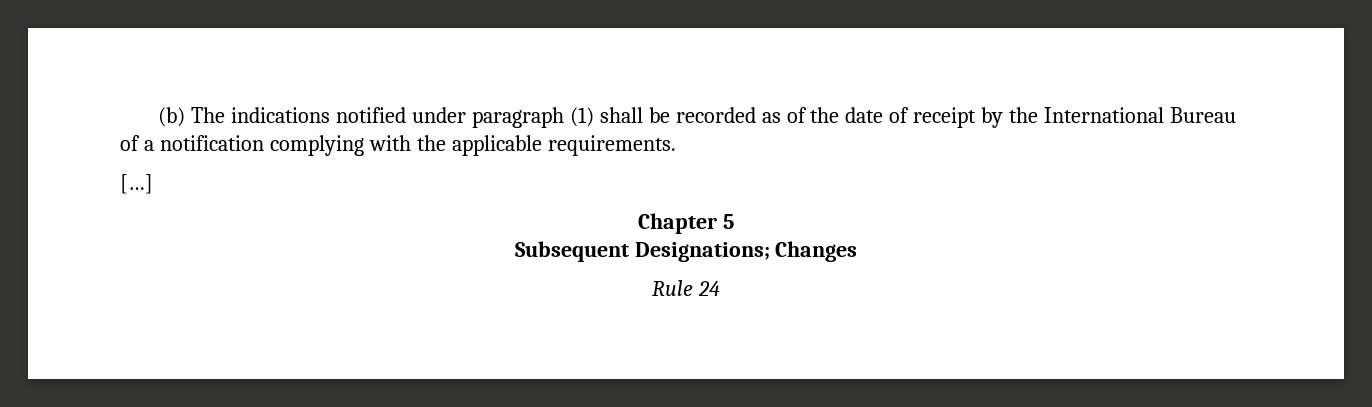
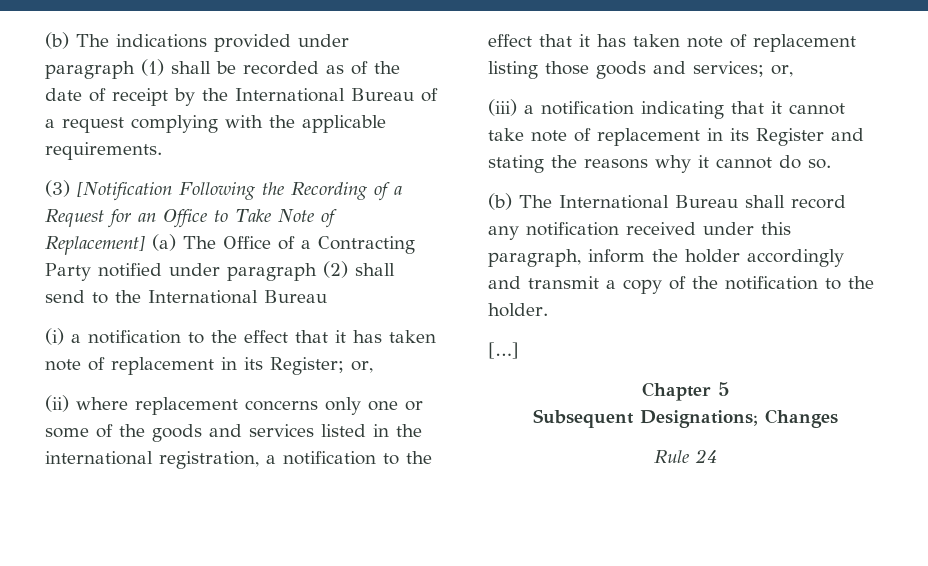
- (b) The indications notified under paragraph (1) shall be recorded as of the date of receipt by the International Bureau of a notification complying with the applicable requirements.
+ (b) The indications provided under paragraph (1) shall be recorded as of the date of receipt by the International Bureau of a request complying with the applicable requirements.
+ (3) [Notification Following the Recording of a Request for an Office to Take Note of Replacement] (a) The Office of a Contracting Party notified under paragraph (2) shall send to the International Bureau
+ (i) a notification to the effect that it has taken note of replacement in its Register; or,
+ (ii) where replacement concerns only one or some of the goods and services listed in the international registration, a notification to the effect that it has taken note of replacement listing those goods and services; or,
+ (iii) a notification indicating that it cannot take note of replacement in its Register and stating the reasons why it cannot do so.
+ (b) The International Bureau shall record any notification received under this paragraph, inform the holder accordingly and transmit a copy of the notification to the holder.

